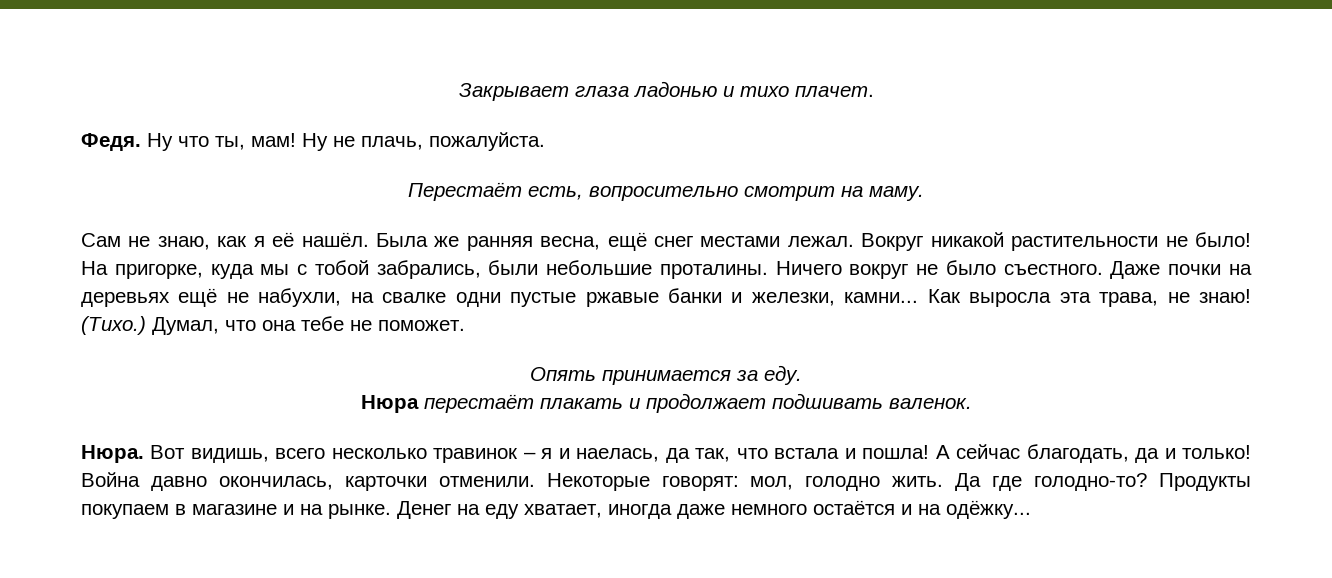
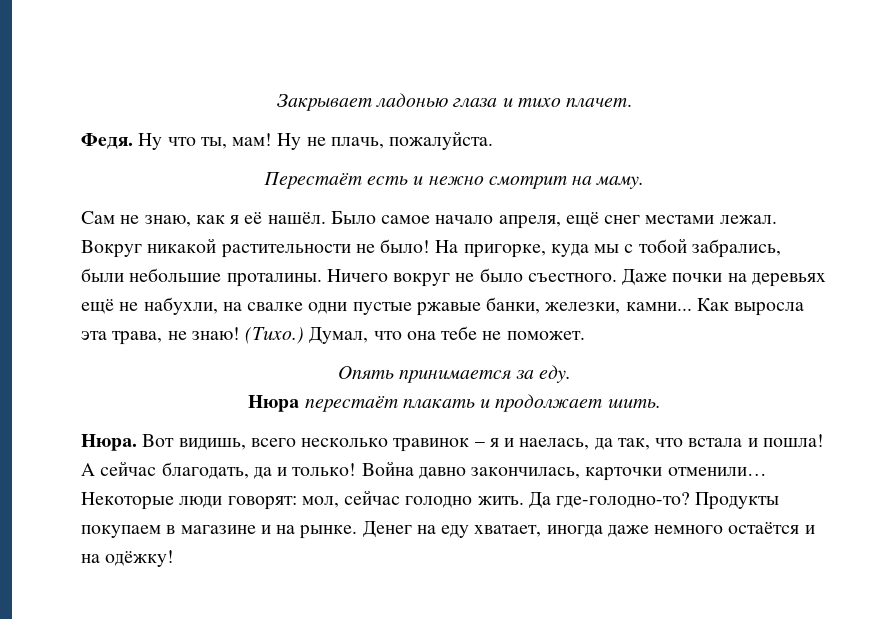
- Закрывает глаза ладонью и тихо плачет.
+ Закрывает ладонью глаза и тихо плачет.
- Перестаёт есть, вопросительно смотрит на маму.
+ Перестаёт есть и нежно смотрит на маму.
- Была же ранняя весна, ещё снег местами лежал.
+ Было самое начало апреля, ещё снег местами лежал.
- Даже почки на деревьях ещё не набухли, на свалке одни пустые ржавые банки и железки, камни...
+ Даже почки на деревьях ещё не набухли, на свалке одни пустые ржавые банки, железки, камни...
- Нюра перестаёт плакать и продолжает подшивать валенок.
+ Нюра перестаёт плакать и продолжает шить.
- Война давно окончилась, карточки отменили. Некоторые говорят: мол, голодно жить.
+ Война давно закончилась, карточки отменили… Некоторые люди говорят: мол, сейчас голодно жить.
- Да где голодно-то?
+ Да где-голодно-то?
- Денег на еду хватает, иногда даже немного остаётся и на одёжку...
+ Денег на еду хватает, иногда даже немного остаётся и на одёжку!

